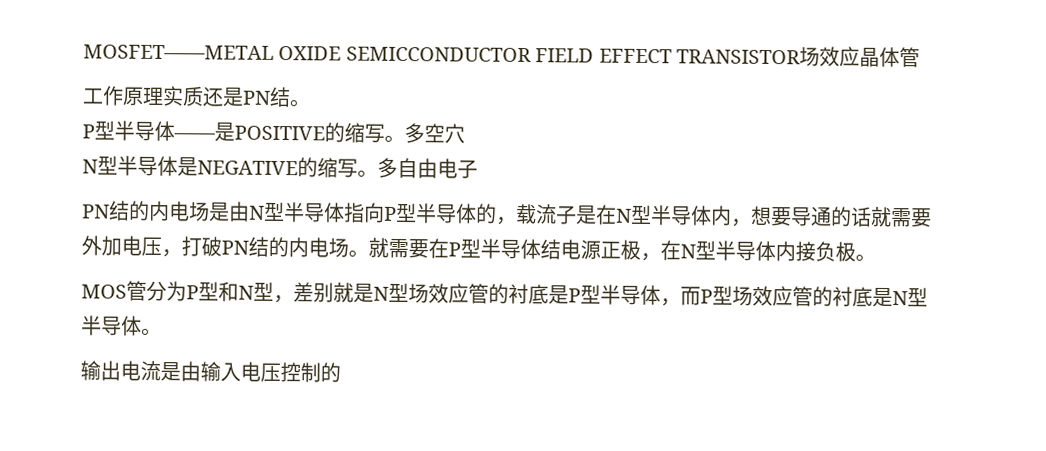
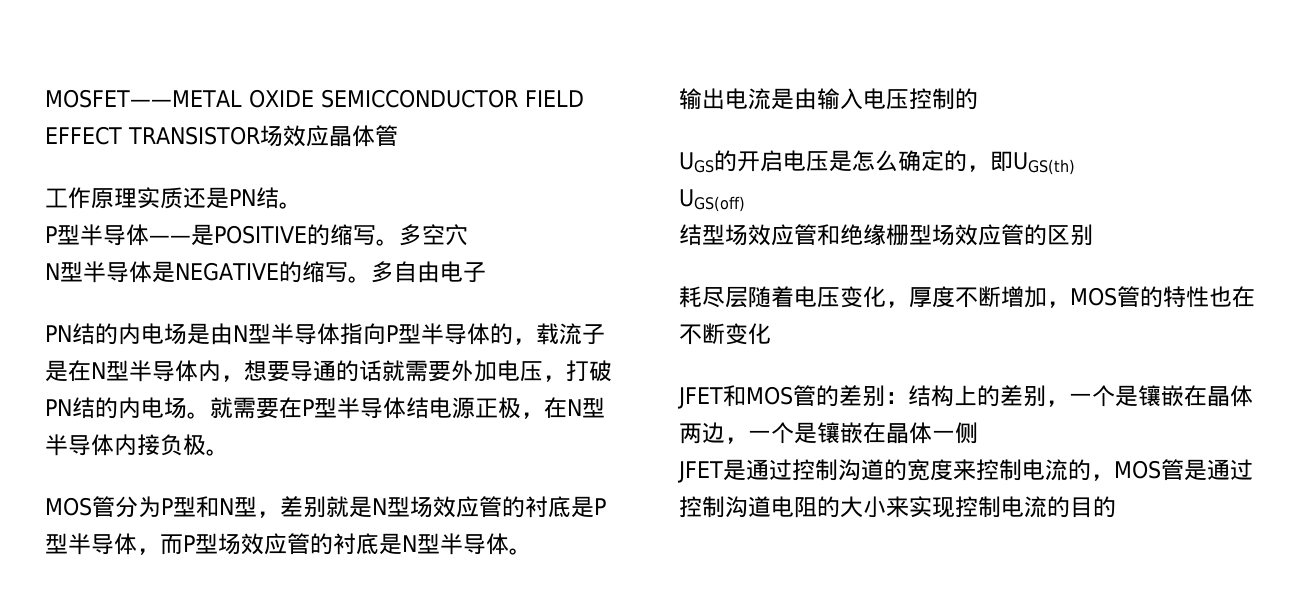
+ UGS的开启电压是怎么确定的，即UGS(th)
+ UGS(off)
+ 结型场效应管和绝缘栅型场效应管的区别
+ 耗尽层随着电压变化，厚度不断增加，MOS管的特性也在不断变化
+ JFET和MOS管的差别：结构上的差别，一个是镶嵌在晶体两边，一个是镶嵌在晶体一侧
+ JFET是通过控制沟道的宽度来控制电流的，MOS管是通过控制沟道电阻的大小来实现控制电流的目的

